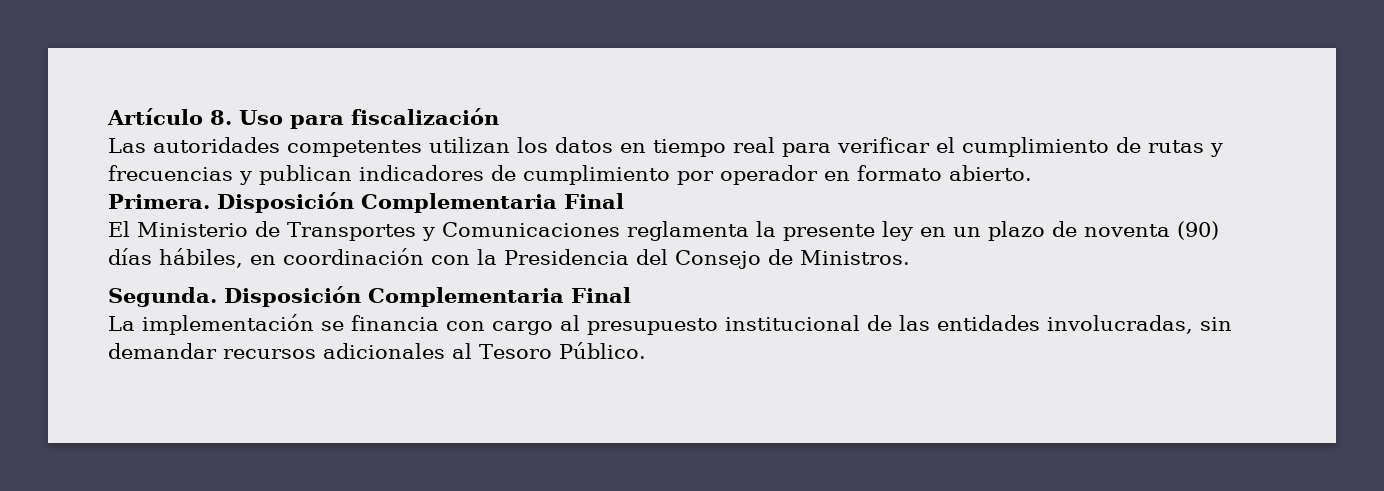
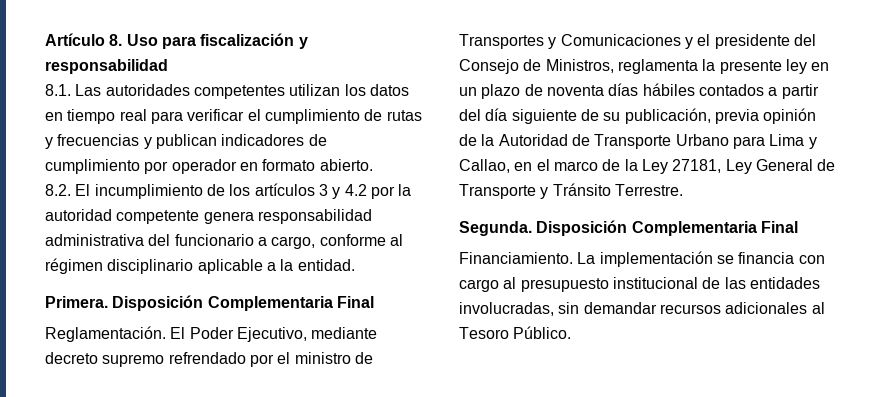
- Artículo 8. Uso para fiscalización
- Las autoridades competentes utilizan los datos en tiempo real para verificar el cumplimiento de rutas y frecuencias y publican indicadores de cumplimiento por operador en formato abierto.
+ Artículo 8. Uso para fiscalización y responsabilidad
+ 8.1. Las autoridades competentes utilizan los datos en tiempo real para verificar el cumplimiento de rutas y frecuencias y publican indicadores de cumplimiento por operador en formato abierto.
+ 8.2. El incumplimiento de los artículos 3 y 4.2 por la autoridad competente genera responsabilidad administrativa del funcionario a cargo, conforme al régimen disciplinario aplicable a la entidad.
  Primera. Disposición Complementaria Final
- El Ministerio de Transportes y Comunicaciones reglamenta la presente ley en un plazo de noventa (90) días hábiles, en coordinación con la Presidencia del Consejo de Ministros.
+ Reglamentación. El Poder Ejecutivo, mediante decreto supremo refrendado por el ministro de Transportes y Comunicaciones y el presidente del Consejo de Ministros, reglamenta la presente ley en un plazo de noventa días hábiles contados a partir del día siguiente de su publicación, previa opinión de la Autoridad de Transporte Urbano para Lima y Callao, en el marco de la Ley 27181, Ley General de Transporte y Tránsito Terrestre.
+ Financiamiento.

